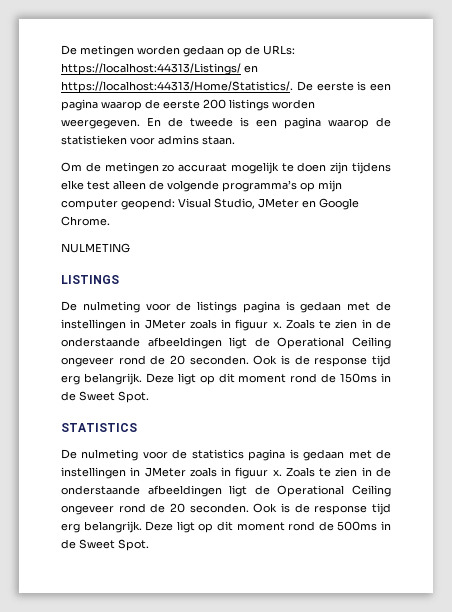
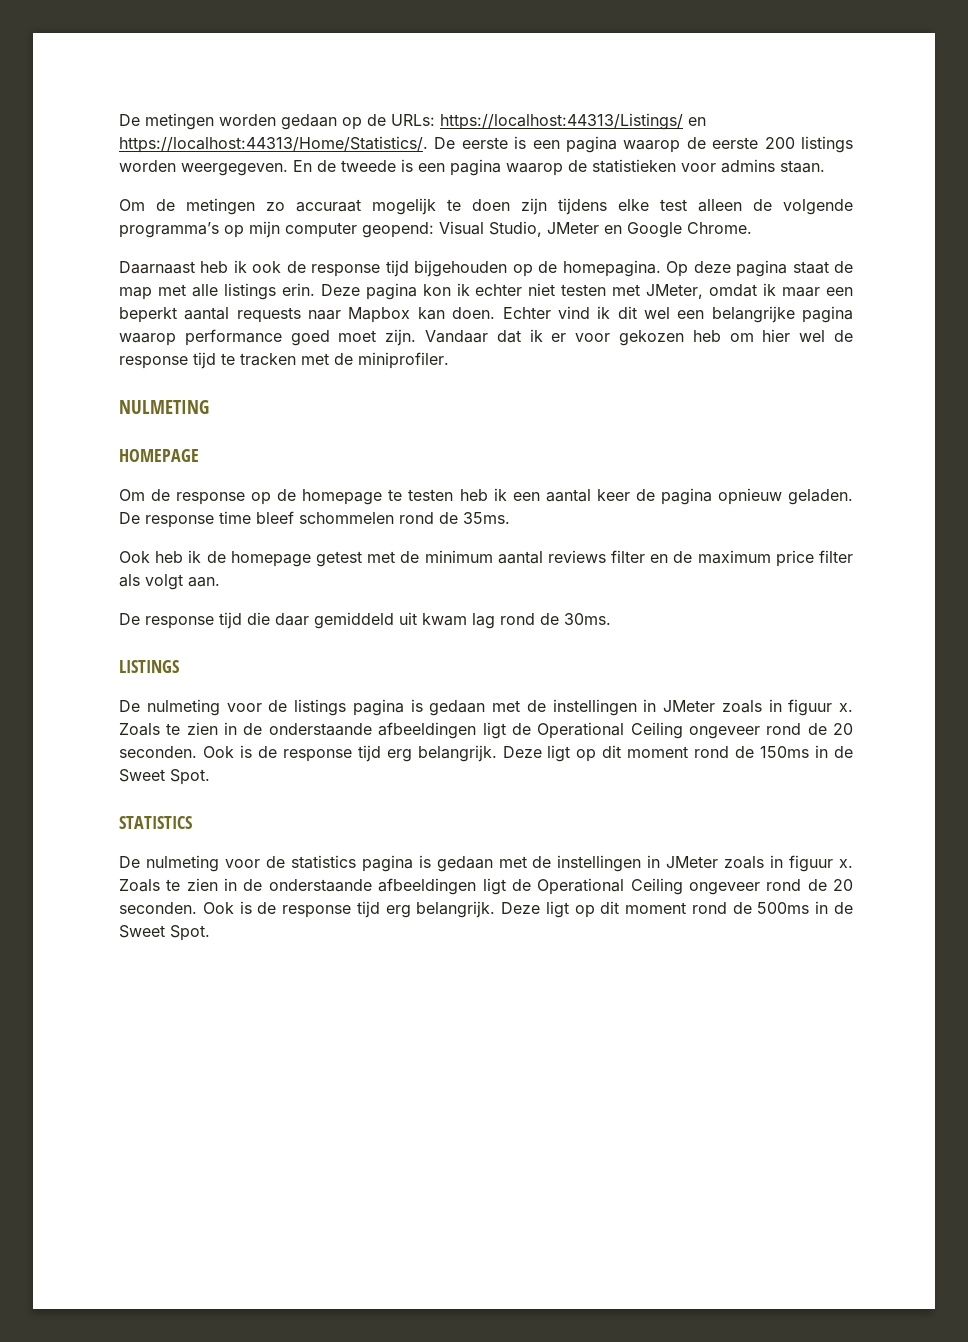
+ Daarnaast heb ik ook de response tijd bijgehouden op de homepagina. Op deze pagina staat de map met alle listings erin. Deze pagina kon ik echter niet testen met JMeter, omdat ik maar een beperkt aantal requests naar Mapbox kan doen. Echter vind ik dit wel een belangrijke pagina waarop performance goed moet zijn. Vandaar dat ik er voor gekozen heb om hier wel de response tijd te tracken met de miniprofiler.
  NULMETING
+ HOMEPAGE
+ Om de response op de homepage te testen heb ik een aantal keer de pagina opnieuw geladen. De response time bleef schommelen rond de 35ms.
+ Ook heb ik de homepage getest met de minimum aantal reviews filter en de maximum price filter als volgt aan.
+ De response tijd die daar gemiddeld uit kwam lag rond de 30ms.

